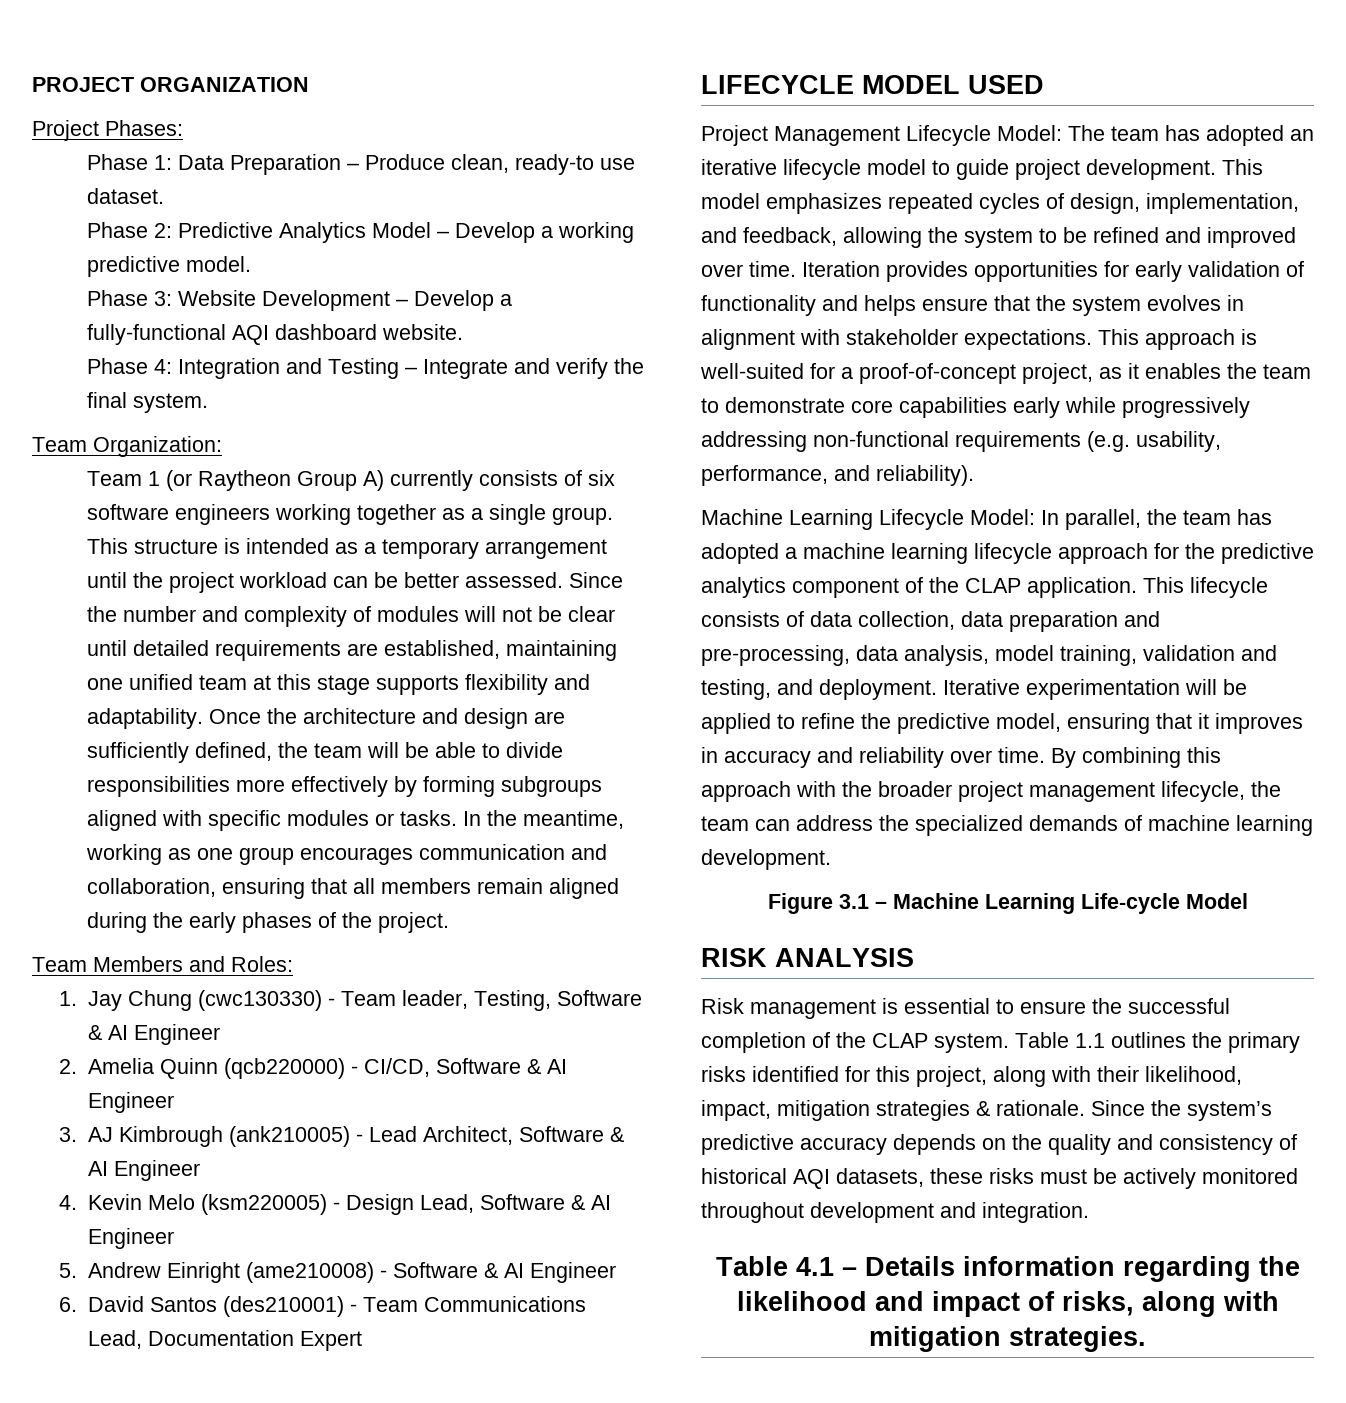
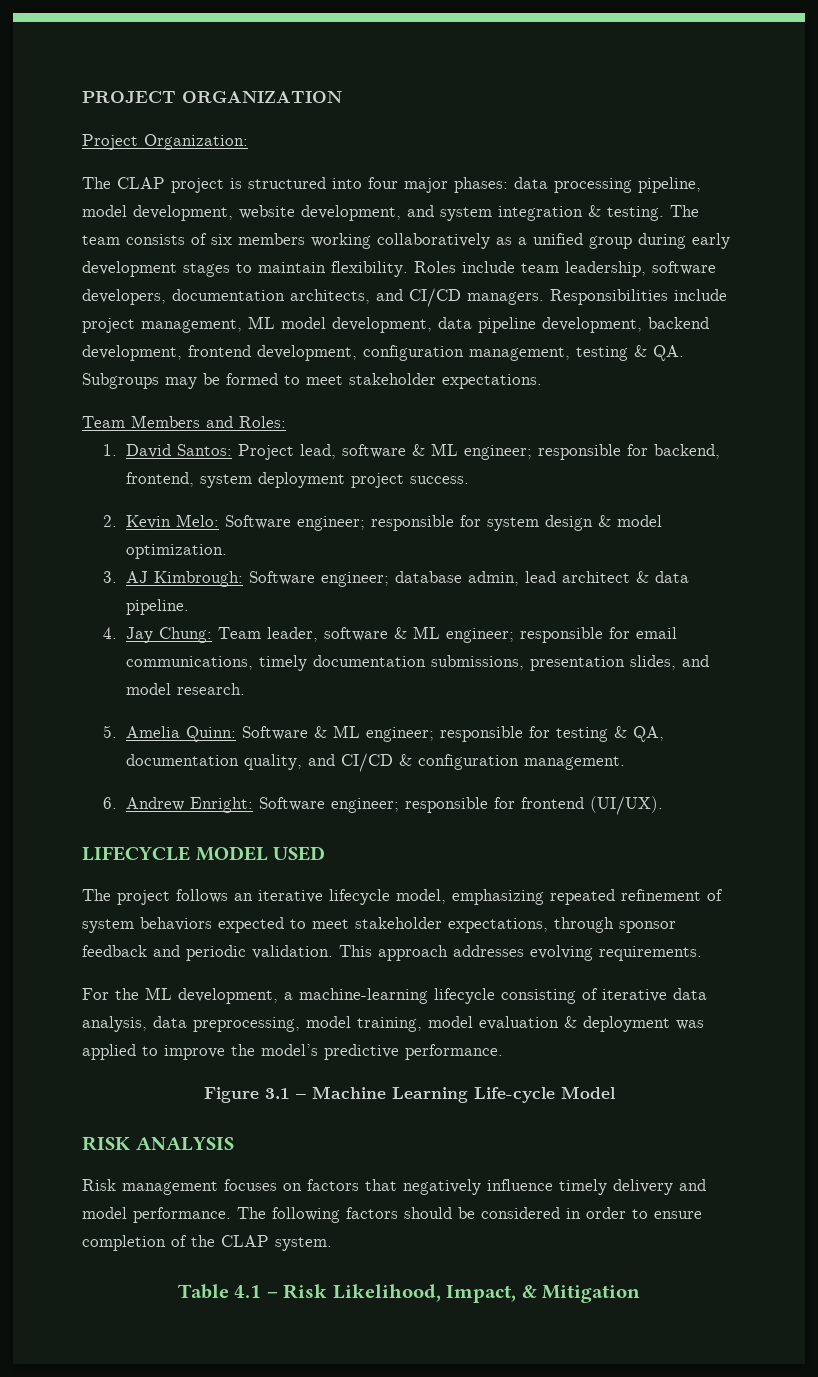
- Project Phases:
- Phase 1: Data Preparation – Produce clean, ready-to use dataset.
- Phase 2: Predictive Analytics Model – Develop a working predictive model.
- Phase 3: Website Development – Develop a fully-functional AQI dashboard website.
- Phase 4: Integration and Testing – Integrate and verify the final system.
- Team Organization:
- Team 1 (or Raytheon Group A) currently consists of six software engineers working together as a single group. This structure is intended as a temporary arrangement until the project workload can be better assessed. Since the number and complexity of modules will not be clear until detailed requirements are established, maintaining one unified team at this stage supports flexibility and adaptability. Once the architecture and design are sufficiently defined, the team will be able to divide responsibilities more effectively by forming subgroups aligned with specific modules or tasks. In the meantime, working as one group encourages communication and collaboration, ensuring that all members remain aligned during the early phases of the project.
+ Project Organization:
+ The CLAP project is structured into four major phases: data processing pipeline, model development, website development, and system integration & testing. The team consists of six members working collaboratively as a unified group during early development stages to maintain flexibility. Roles include team leadership, software developers, documentation architects, and CI/CD managers. Responsibilities include project management, ML model development, data pipeline development, backend development, frontend development, configuration management, testing & QA. Subgroups may be formed to meet stakeholder expectations.
- 1. Jay Chung (cwc130330) - Team leader, Testing, Software & AI Engineer
- 2. Amelia Quinn (qcb220000) - CI/CD, Software & AI Engineer
- 3. AJ Kimbrough (ank210005) - Lead Architect, Software & AI Engineer
- 4. Kevin Melo (ksm220005) - Design Lead, Software & AI Engineer
- 5. Andrew Einright (ame210008) - Software & AI Engineer
- 6. David Santos (des210001) - Team Communications Lead, Documentation Expert
+ 1. David Santos: Project lead, software & ML engineer; responsible for backend, frontend, system deployment project success.
+ 2. Kevin Melo: Software engineer; responsible for system design & model optimization.
+ 3. AJ Kimbrough: Software engineer; database admin, lead architect & data pipeline.
+ 4. Jay Chung: Team leader, software & ML engineer; responsible for email communications, timely documentation submissions, presentation slides, and model research.
+ 5. Amelia Quinn: Software & ML engineer; responsible for testing & QA, documentation quality, and CI/CD & configuration management.
+ 6. Andrew Enright: Software engineer; responsible for frontend (UI/UX).
  LIFECYCLE MODEL USED
- Project Management Lifecycle Model: The team has adopted an iterative lifecycle model to guide project development. This model emphasizes repeated cycles of design, implementation, and feedback, allowing the system to be refined and improved over time. Iteration provides opportunities for early validation of functionality and helps ensure that the system evolves in alignment with stakeholder expectations. This approach is well-suited for a proof-of-concept project, as it enables the team to demonstrate core capabilities early while progressively addressing non-functional requirements (e.g. usability, performance, and reliability).
- Machine Learning Lifecycle Model: In parallel, the team has adopted a machine learning lifecycle approach for the predictive analytics component of the CLAP application. This lifecycle consists of data collection, data preparation and pre-processing, data analysis, model training, validation and testing, and deployment. Iterative experimentation will be applied to refine the predictive model, ensuring that it improves in accuracy and reliability over time. By combining this approach with the broader project management lifecycle, the team can address the specialized demands of machine learning development.
+ The project follows an iterative lifecycle model, emphasizing repeated refinement of system behaviors expected to meet stakeholder expectations, through sponsor feedback and periodic validation. This approach addresses evolving requirements.
+ For the ML development, a machine-learning lifecycle consisting of iterative data analysis, data preprocessing, model training, model evaluation & deployment was applied to improve the model’s predictive performance.
- Risk management is essential to ensure the successful completion of the CLAP system. Table 1.1 outlines the primary risks identified for this project, along with their likelihood, impact, mitigation strategies & rationale. Since the system’s predictive accuracy depends on the quality and consistency of historical AQI datasets, these risks must be actively monitored throughout development and integration.
- Table 4.1 – Details information regarding the likelihood and impact of risks, along with mitigation strategies.
+ Risk management focuses on factors that negatively influence timely delivery and model performance. The following factors should be considered in order to ensure completion of the CLAP system.
+ Table 4.1 – Risk Likelihood, Impact, & Mitigation

